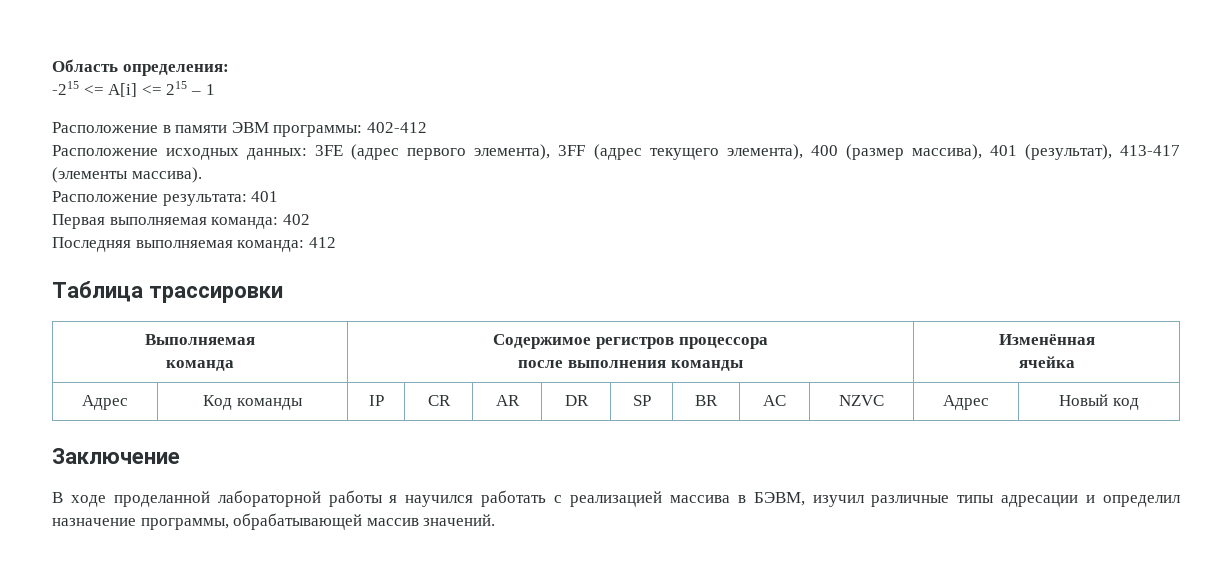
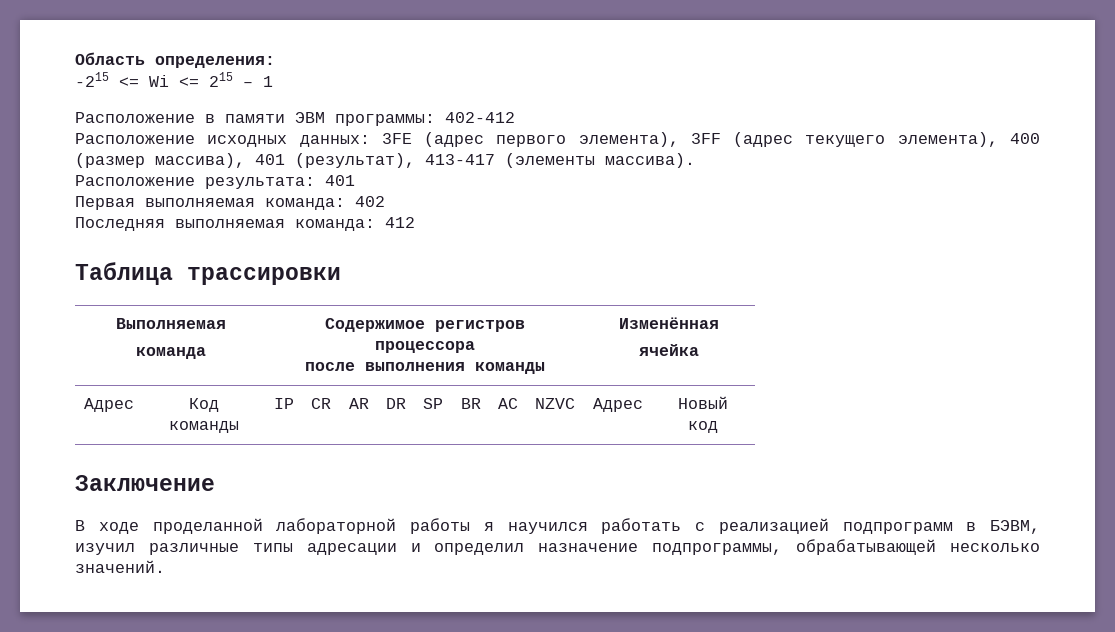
- -215 <= A[i] <= 215 – 1
+ -215 <= Wi <= 215 – 1
- В ходе проделанной лабораторной работы я научился работать с реализацией массива в БЭВМ, изучил различные типы адресации и определил назначение программы, обрабатывающей массив значений.
+ В ходе проделанной лабораторной работы я научился работать с реализацией подпрограмм в БЭВМ, изучил различные типы адресации и определил назначение подпрограммы, обрабатывающей несколько значений.

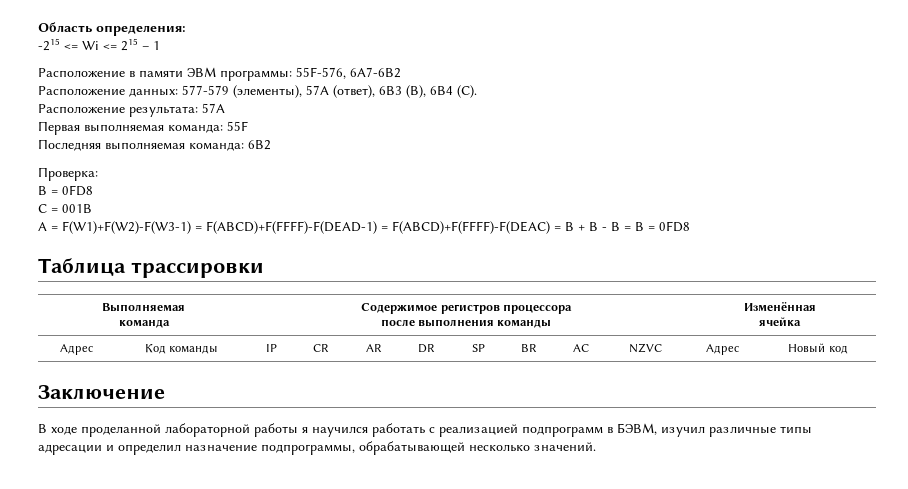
- Расположение в памяти ЭВМ программы: 402-412
- Расположение исходных данных: 3FE (адрес первого элемента), 3FF (адрес текущего элемента), 400 (размер массива), 401 (результат), 413-417 (элементы массива).
+ Расположение в памяти ЭВМ программы: 55F-576, 6A7-6B2
+ Расположение данных: 577-579 (элементы), 57А (ответ), 6В3 (В), 6В4 (С).
- Расположение результата: 401
+ Расположение результата: 57А
- Первая выполняемая команда: 402
+ Первая выполняемая команда: 55F
- Последняя выполняемая команда: 412
+ Последняя выполняемая команда: 6B2
+ Проверка:
+ B = 0FD8
+ C = 001B
+ A = F(W1)+F(W2)-F(W3-1) = F(ABCD)+F(FFFF)-F(DEAD-1) = F(ABCD)+F(FFFF)-F(DEAC) = B + B - B = B = 0FD8

